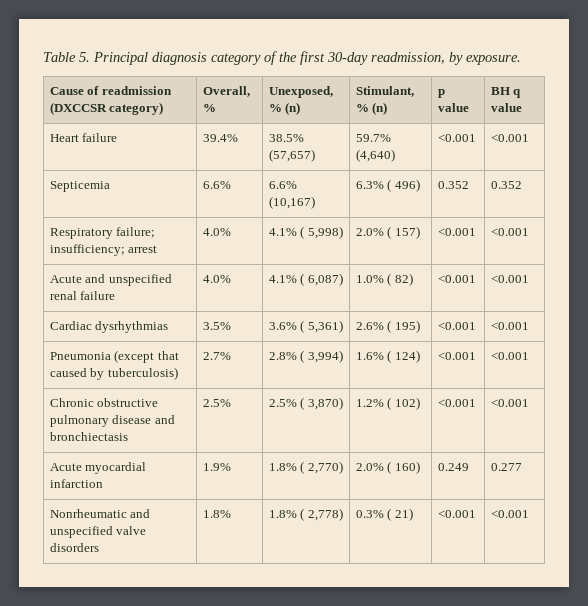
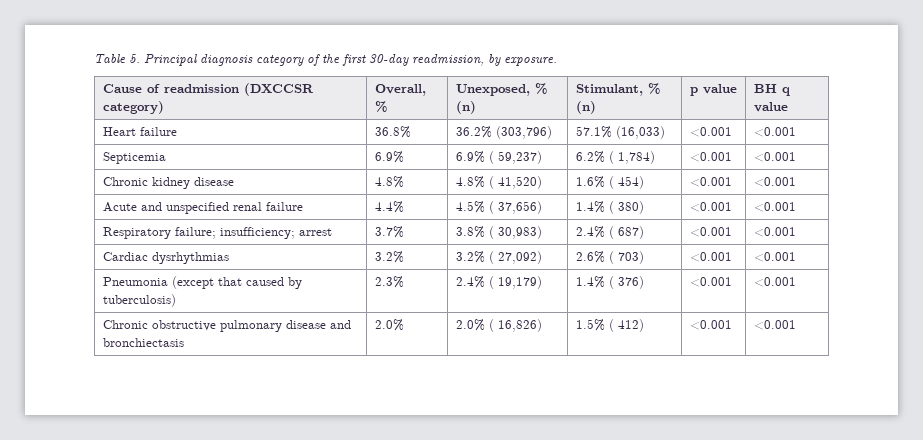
- Heart failure | 39.4% | 38.5% (57,657) | 59.7% (4,640) | <0.001 | <0.001
- Septicemia | 6.6% | 6.6% (10,167) | 6.3% ( 496) | 0.352 | 0.352
- Respiratory failure; insufficiency; arrest | 4.0% | 4.1% ( 5,998) | 2.0% ( 157) | <0.001 | <0.001
+ Heart failure | 36.8% | 36.2% (303,796) | 57.1% (16,033) | <0.001 | <0.001
+ Septicemia | 6.9% | 6.9% ( 59,237) | 6.2% ( 1,784) | <0.001 | <0.001
+ Chronic kidney disease | 4.8% | 4.8% ( 41,520) | 1.6% ( 454) | <0.001 | <0.001
- Acute and unspecified renal failure | 4.0% | 4.1% ( 6,087) | 1.0% ( 82) | <0.001 | <0.001
+ Acute and unspecified renal failure | 4.4% | 4.5% ( 37,656) | 1.4% ( 380) | <0.001 | <0.001
+ Respiratory failure; insufficiency; arrest | 3.7% | 3.8% ( 30,983) | 2.4% ( 687) | <0.001 | <0.001
- Cardiac dysrhythmias | 3.5% | 3.6% ( 5,361) | 2.6% ( 195) | <0.001 | <0.001
+ Cardiac dysrhythmias | 3.2% | 3.2% ( 27,092) | 2.6% ( 703) | <0.001 | <0.001
- Pneumonia (except that caused by tuberculosis) | 2.7% | 2.8% ( 3,994) | 1.6% ( 124) | <0.001 | <0.001
+ Pneumonia (except that caused by tuberculosis) | 2.3% | 2.4% ( 19,179) | 1.4% ( 376) | <0.001 | <0.001
- Chronic obstructive pulmonary disease and bronchiectasis | 2.5% | 2.5% ( 3,870) | 1.2% ( 102) | <0.001 | <0.001
- Acute myocardial infarction | 1.9% | 1.8% ( 2,770) | 2.0% ( 160) | 0.249 | 0.277
- Nonrheumatic and unspecified valve disorders | 1.8% | 1.8% ( 2,778) | 0.3% ( 21) | <0.001 | <0.001
+ Chronic obstructive pulmonary disease and bronchiectasis | 2.0% | 2.0% ( 16,826) | 1.5% ( 412) | <0.001 | <0.001

